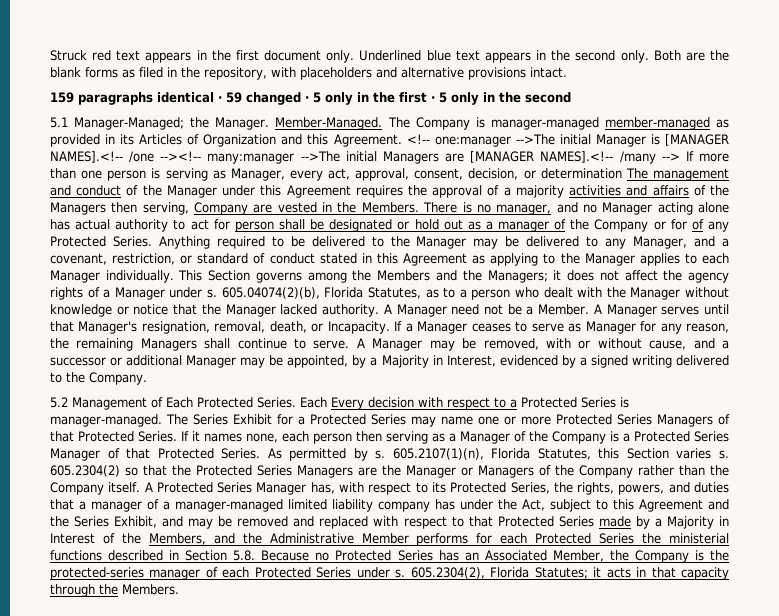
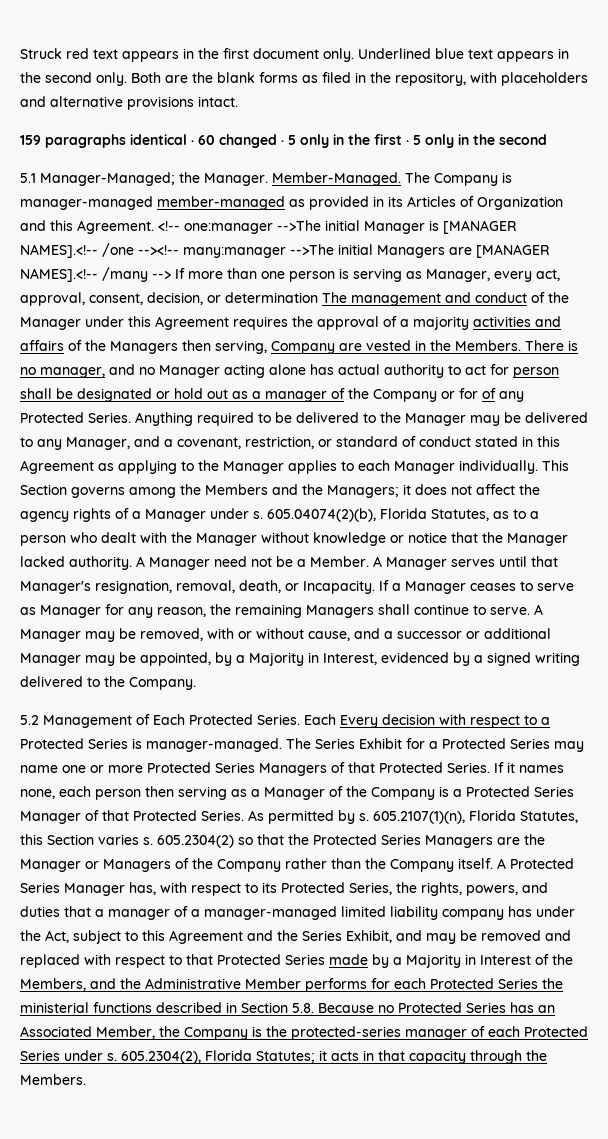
- 159 paragraphs identical · 59 changed · 5 only in the first · 5 only in the second
+ 159 paragraphs identical · 60 changed · 5 only in the first · 5 only in the second

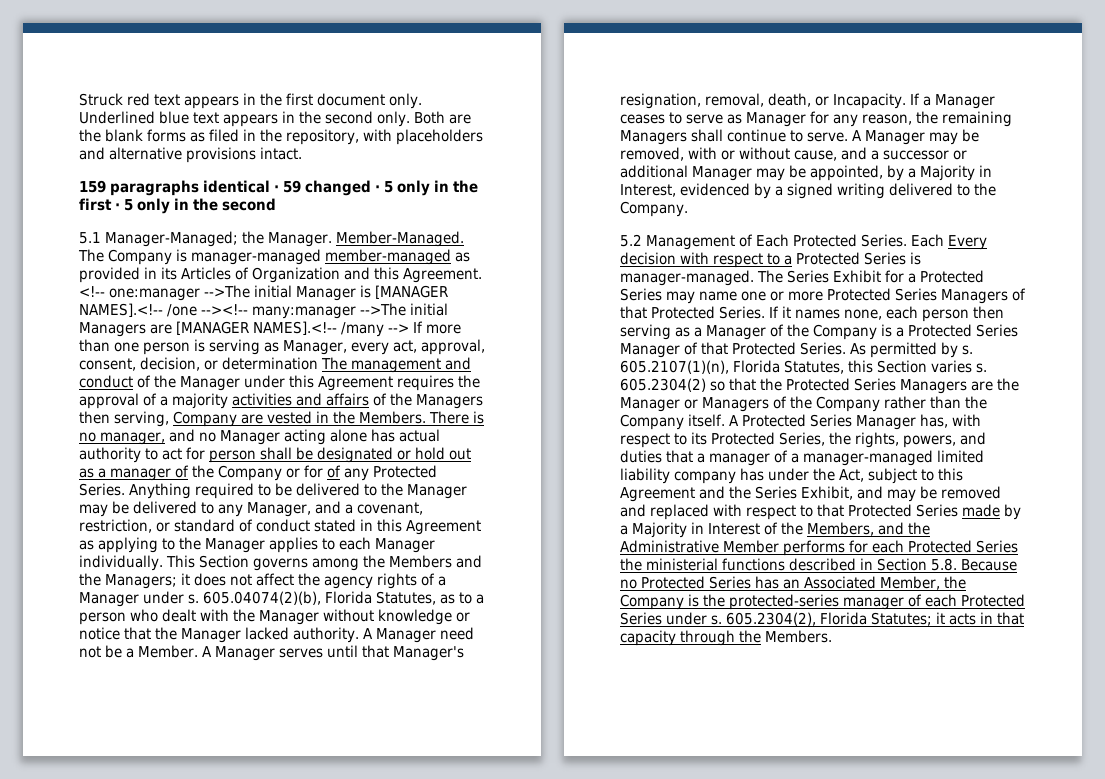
- 159 paragraphs identical · 60 changed · 5 only in the first · 5 only in the second
+ 159 paragraphs identical · 59 changed · 5 only in the first · 5 only in the second

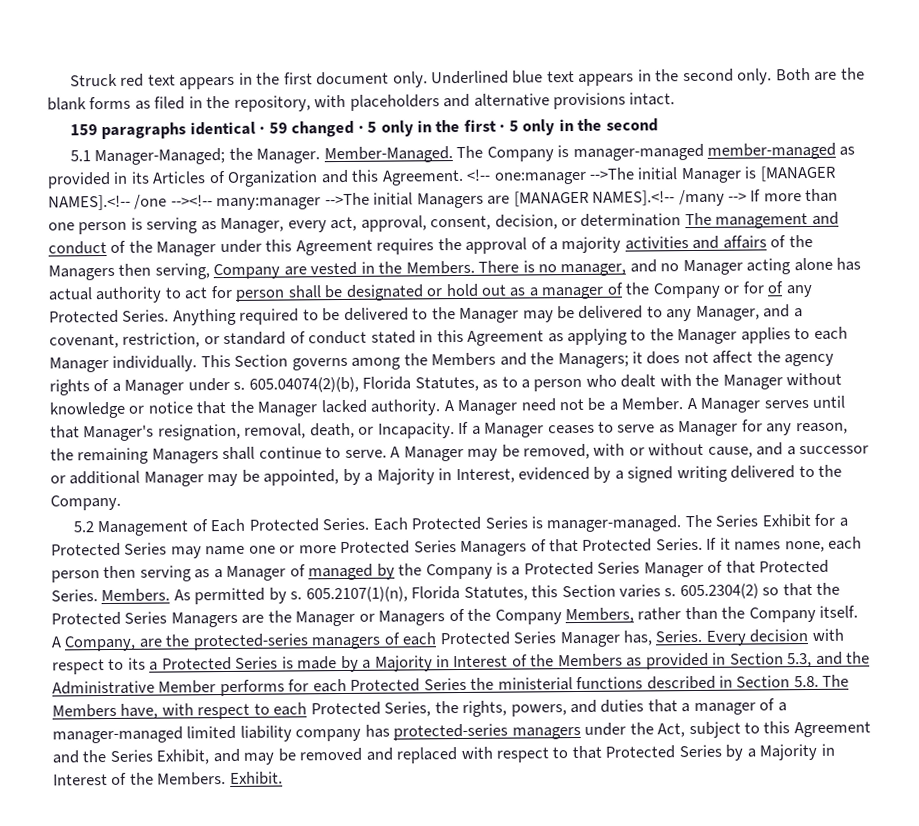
- Each Every decision with respect to a Protected Series is manager-managed.
+ Each Protected Series is manager-managed.
- If it names none, each person then serving as a Manager of the Company is a Protected Series Manager of that Protected Series.
+ If it names none, each person then serving as a Manager of managed by the Company is a Protected Series Manager of that Protected Series. Members.
- 605.2304(2) so that the Protected Series Managers are the Manager or Managers of the Company rather than the Company itself.
+ 605.2304(2) so that the Protected Series Managers are the Manager or Managers of the Company Members, rather than the Company itself.
- A Protected Series Manager has, with respect to its Protected Series, the rights, powers, and duties that a manager of a manager-managed limited liability company has under the Act, subject to this Agreement and the Series Exhibit, and may be removed and replaced with respect to that Protected Series made by a Majority in Interest of the Members, and the Administrative Member performs for each Protected Series the ministerial functions described in Section 5.8. Because no Protected Series has an Associated Member, the Company is the protected-series manager of each Protected Series under s. 605.2304(2), Florida Statutes; it acts in that capacity through the Members.
+ A Company, are the protected-series managers of each Protected Series Manager has, Series. Every decision with respect to its a Protected Series is made by a Majority in Interest of the Members as provided in Section 5.3, and the Administrative Member performs for each Protected Series the ministerial functions described in Section 5.8. The Members have, with respect to each Protected Series, the rights, powers, and duties that a manager of a manager-managed limited liability company has protected-series managers under the Act, subject to this Agreement and the Series Exhibit, and may be removed and replaced with respect to that Protected Series by a Majority in Interest of the Members. Exhibit.

